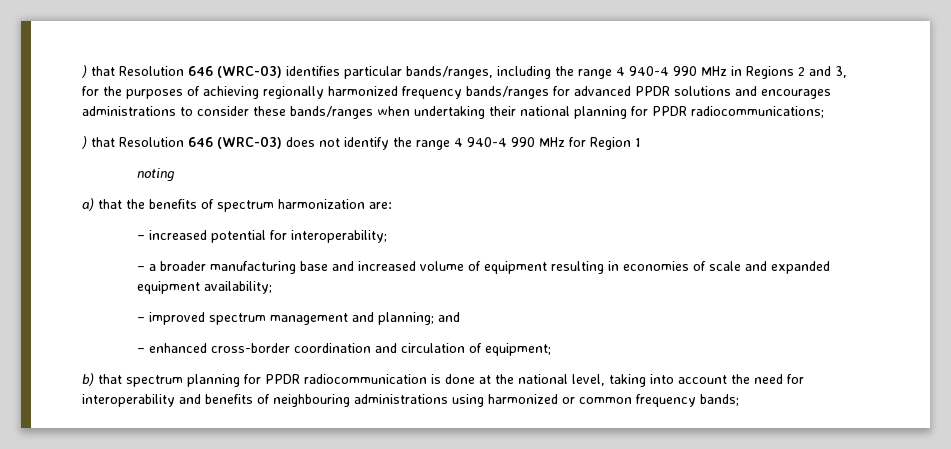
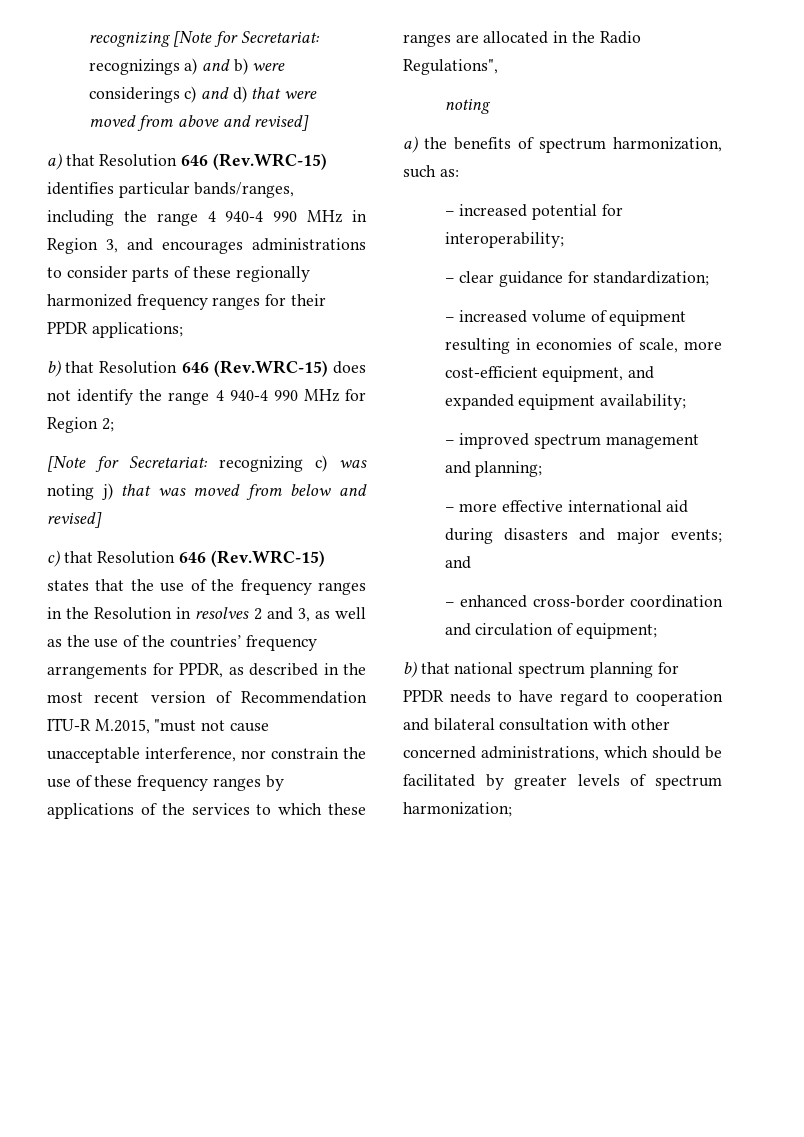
- ) that Resolution 646 (WRC-03) identifies particular bands/ranges, including the range 4 940-4 990 MHz in Regions 2 and 3, for the purposes of achieving regionally harmonized frequency bands/ranges for advanced PPDR solutions and encourages administrations to consider these bands/ranges when undertaking their national planning for PPDR radiocommunications;
- ) that Resolution 646 (WRC-03) does not identify the range 4 940-4 990 MHz for Region 1
+ recognizing [Note for Secretariat: recognizings a) and b) were considerings c) and d) that were moved from above and revised]
+ a) that Resolution 646 (Rev.WRC-15) identifies particular bands/ranges, including the range 4 940-4 990 MHz in Region 3, and encourages administrations to consider parts of these regionally harmonized frequency ranges for their PPDR applications;
+ b) that Resolution 646 (Rev.WRC-15) does not identify the range 4 940-4 990 MHz for Region 2;
+ [Note for Secretariat: recognizing c) was noting j) that was moved from below and revised]
+ c) that Resolution 646 (Rev.WRC-15) states that the use of the frequency ranges in the Resolution in resolves 2 and 3, as well as the use of the countries’ frequency arrangements for PPDR, as described in the most recent version of Recommendation ITU-R M.2015, "must not cause unacceptable interference, nor constrain the use of these frequency ranges by applications of the services to which these ranges are allocated in the Radio Regulations",
- a) that the benefits of spectrum harmonization are:
+ a) the benefits of spectrum harmonization, such as:
- – a broader manufacturing base and increased volume of equipment resulting in economies of scale and expanded equipment availability;
+ – clear guidance for standardization;
+ – increased volume of equipment resulting in economies of scale, more cost-efficient equipment, and expanded equipment availability;
- – improved spectrum management and planning; and
+ – improved spectrum management and planning;
+ – more effective international aid during disasters and major events; and
- b) that spectrum planning for PPDR radiocommunication is done at the national level, taking into account the need for interoperability and benefits of neighbouring administrations using harmonized or common frequency bands;
+ b) that national spectrum planning for PPDR needs to have regard to cooperation and bilateral consultation with other concerned administrations, which should be facilitated by greater levels of spectrum harmonization;

